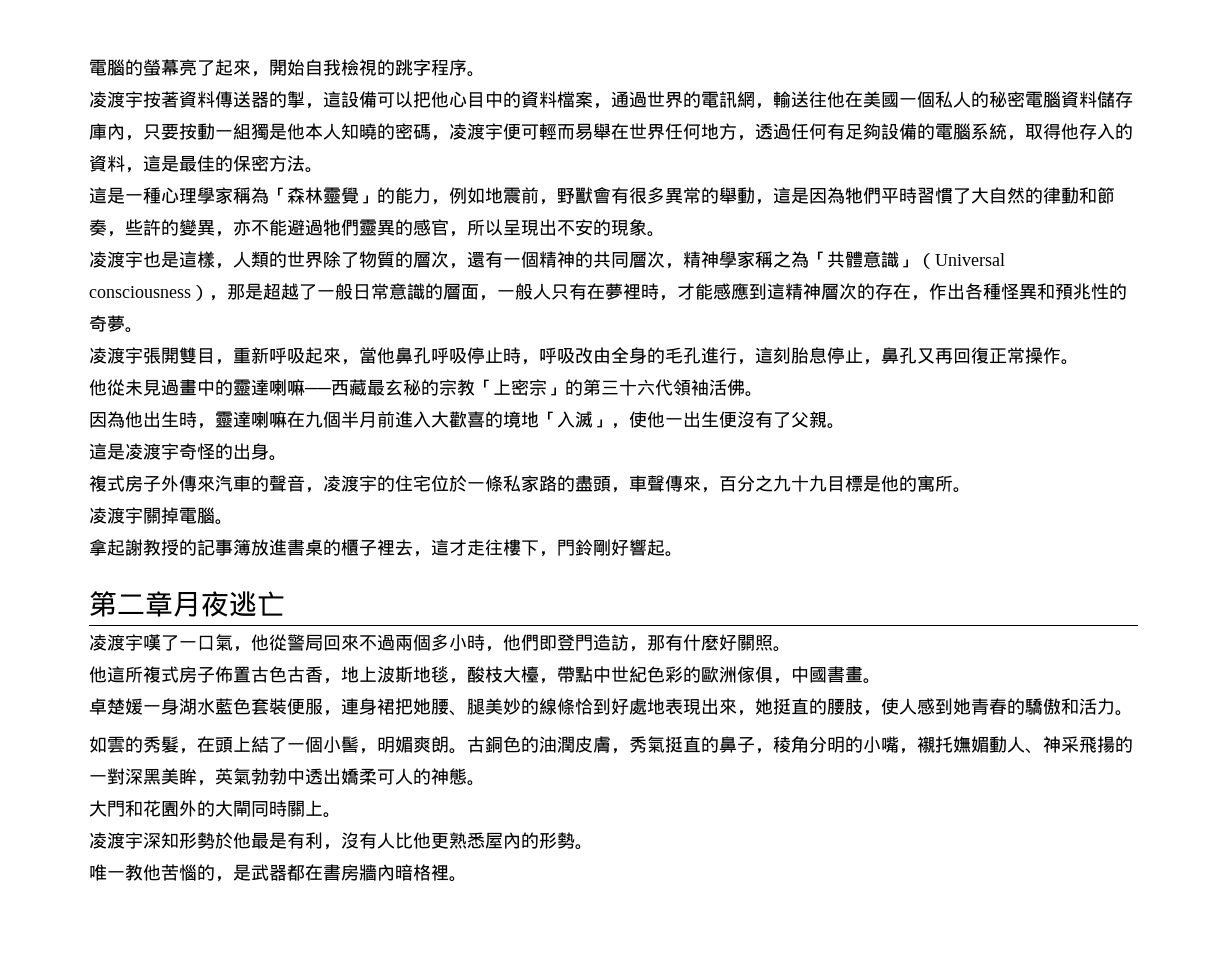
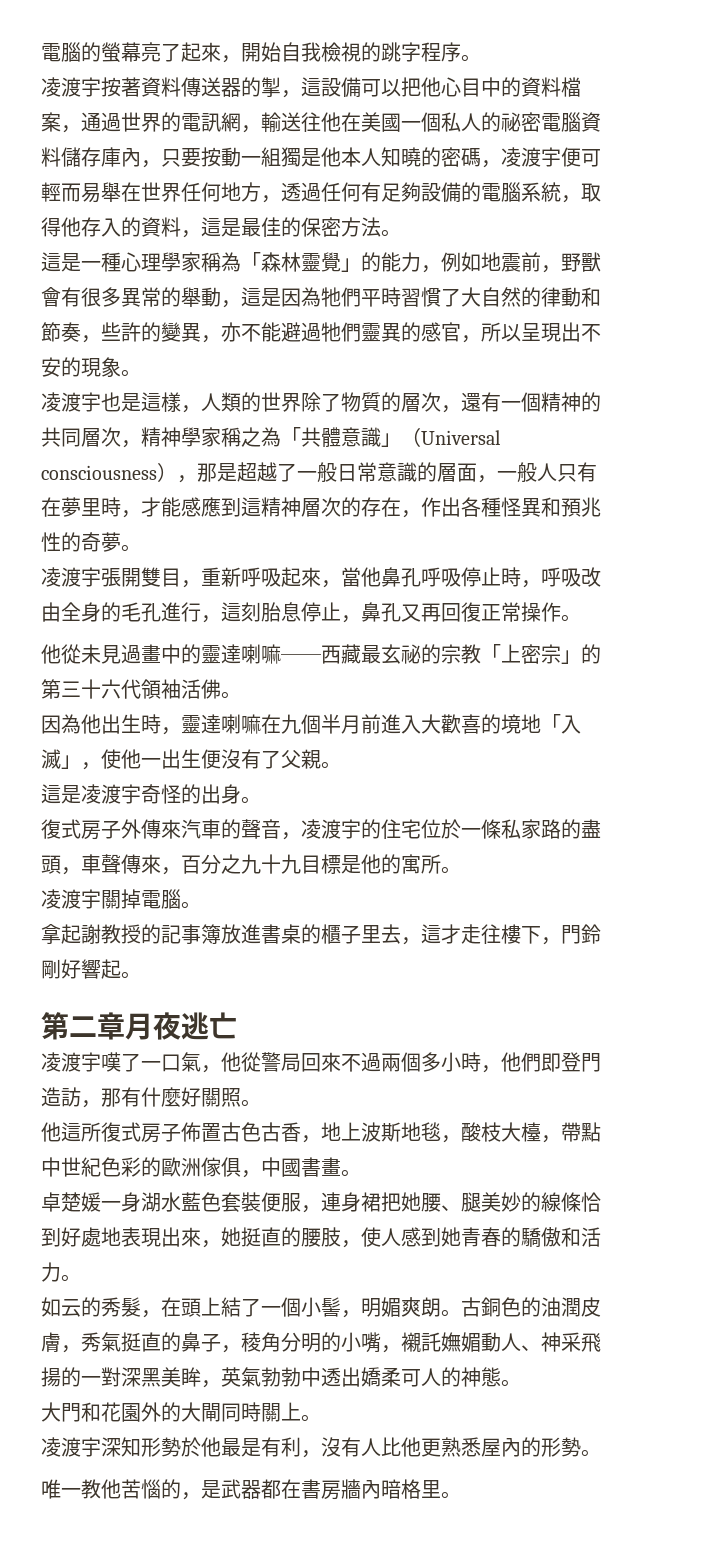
- 凌渡宇按著資料傳送器的掣，這設備可以把他心目中的資料檔案，通過世界的電訊網，輸送往他在美國一個私人的秘密電腦資料儲存庫內，只要按動一組獨是他本人知曉的密碼，凌渡宇便可輕而易舉在世界任何地方，透過任何有足夠設備的電腦系統，取得他存入的資料，這是最佳的保密方法。
+ 凌渡宇按著資料傳送器的掣，這設備可以把他心目中的資料檔案，通過世界的電訊網，輸送往他在美國一個私人的祕密電腦資料儲存庫內，只要按動一組獨是他本人知曉的密碼，凌渡宇便可輕而易舉在世界任何地方，透過任何有足夠設備的電腦系統，取得他存入的資料，這是最佳的保密方法。
- 凌渡宇也是這樣，人類的世界除了物質的層次，還有一個精神的共同層次，精神學家稱之為「共體意識」（Universal consciousness），那是超越了一般日常意識的層面，一般人只有在夢裡時，才能感應到這精神層次的存在，作出各種怪異和預兆性的奇夢。
+ 凌渡宇也是這樣，人類的世界除了物質的層次，還有一個精神的共同層次，精神學家稱之為「共體意識」（Universal consciousness），那是超越了一般日常意識的層面，一般人只有在夢里時，才能感應到這精神層次的存在，作出各種怪異和預兆性的奇夢。
- 他從未見過畫中的靈達喇嘛──西藏最玄秘的宗教「上密宗」的第三十六代領袖活佛。
+ 他從未見過畫中的靈達喇嘛──西藏最玄祕的宗教「上密宗」的第三十六代領袖活佛。
- 複式房子外傳來汽車的聲音，凌渡宇的住宅位於一條私家路的盡頭，車聲傳來，百分之九十九目標是他的寓所。
+ 復式房子外傳來汽車的聲音，凌渡宇的住宅位於一條私家路的盡頭，車聲傳來，百分之九十九目標是他的寓所。
- 拿起謝教授的記事簿放進書桌的櫃子裡去，這才走往樓下，門鈴剛好響起。
+ 拿起謝教授的記事簿放進書桌的櫃子里去，這才走往樓下，門鈴剛好響起。
- 他這所複式房子佈置古色古香，地上波斯地毯，酸枝大檯，帶點中世紀色彩的歐洲傢俱，中國書畫。
+ 他這所復式房子佈置古色古香，地上波斯地毯，酸枝大檯，帶點中世紀色彩的歐洲傢俱，中國書畫。
- 如雲的秀髮，在頭上結了一個小髻，明媚爽朗。
+ 如云的秀髮，在頭上結了一個小髻，明媚爽朗。
- 古銅色的油潤皮膚，秀氣挺直的鼻子，稜角分明的小嘴，襯托嫵媚動人、神采飛揚的一對深黑美眸，英氣勃勃中透出嬌柔可人的神態。
+ 古銅色的油潤皮膚，秀氣挺直的鼻子，稜角分明的小嘴，襯託嫵媚動人、神采飛揚的一對深黑美眸，英氣勃勃中透出嬌柔可人的神態。
- 唯一教他苦惱的，是武器都在書房牆內暗格裡。
+ 唯一教他苦惱的，是武器都在書房牆內暗格里。

